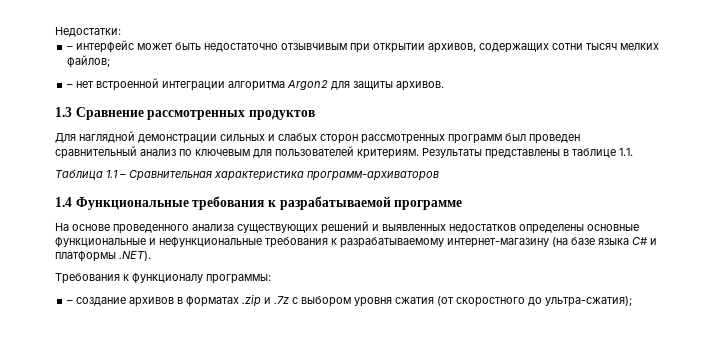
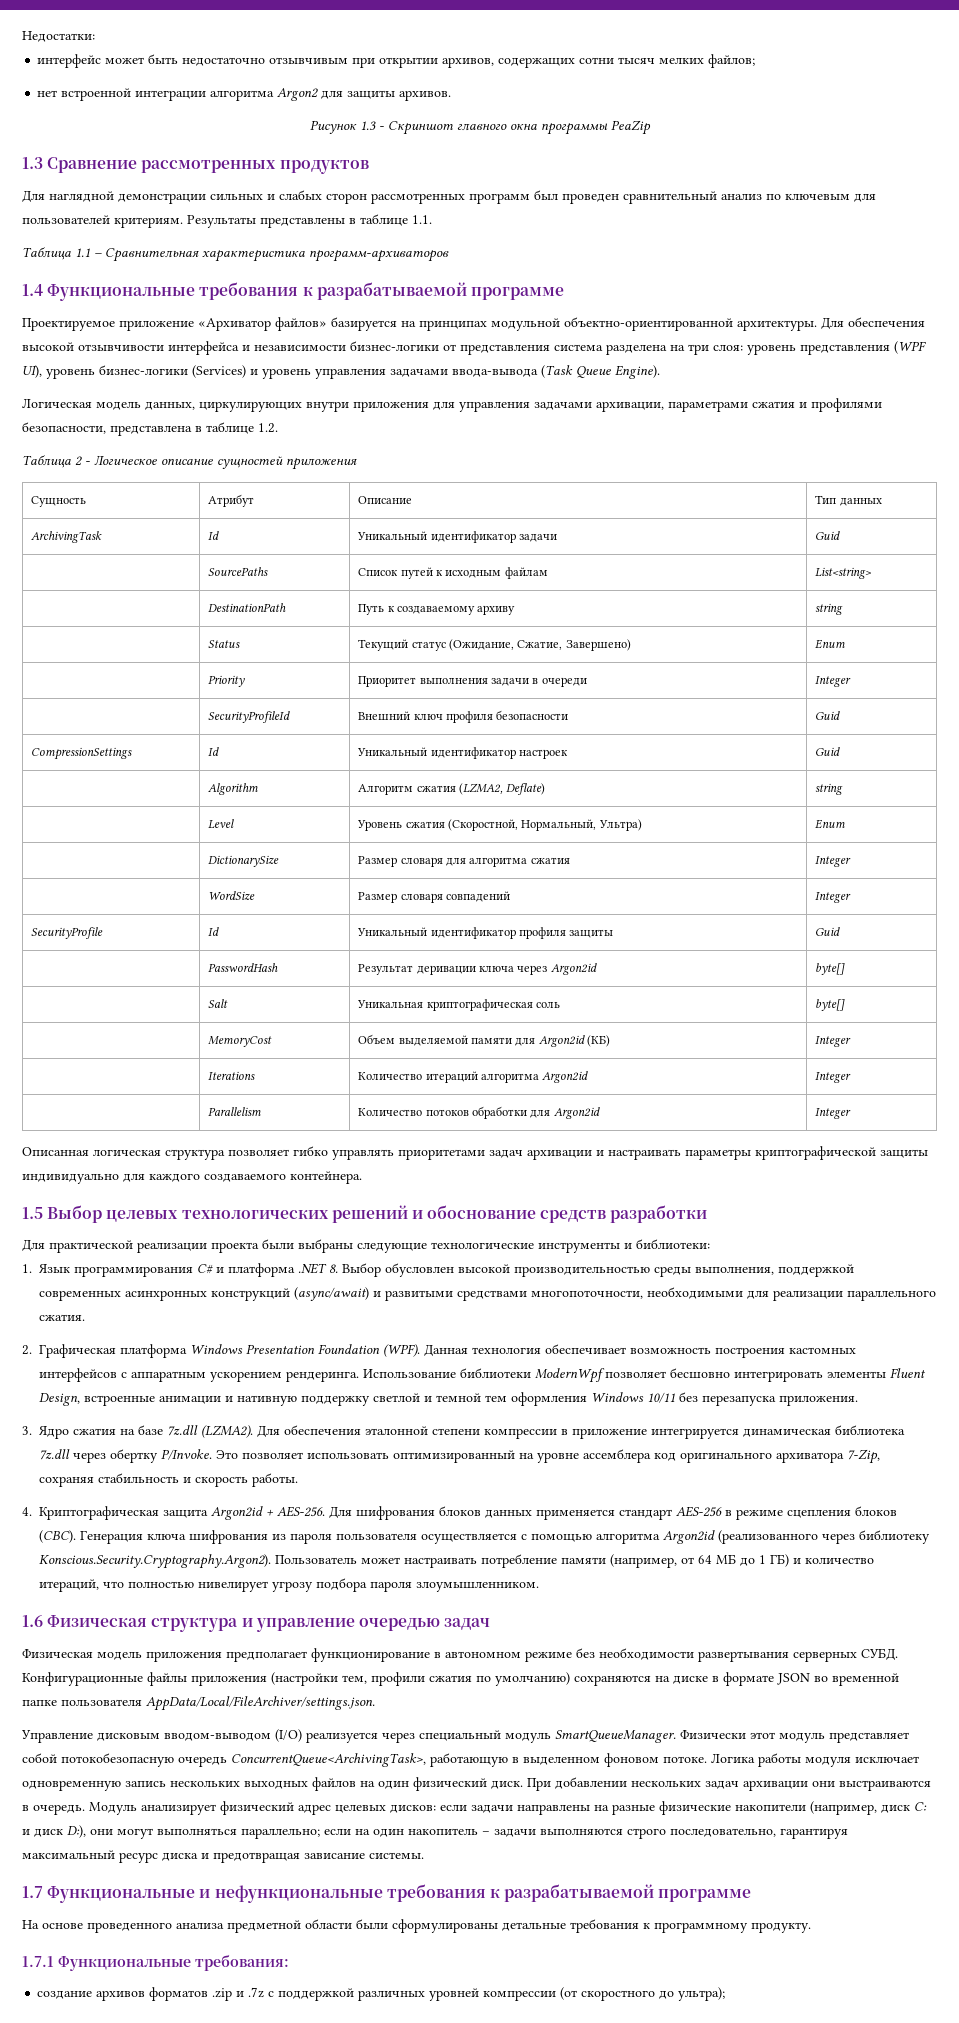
- – интерфейс может быть недостаточно отзывчивым при открытии архивов, содержащих сотни тысяч мелких файлов;
+ интерфейс может быть недостаточно отзывчивым при открытии архивов, содержащих сотни тысяч мелких файлов;
- – нет встроенной интеграции алгоритма Argon2 для защиты архивов.
+ нет встроенной интеграции алгоритма Argon2 для защиты архивов.
+ Рисунок 1.3 - Скриншот главного окна программы PeaZip
- На основе проведенного анализа существующих решений и выявленных недостатков определены основные функциональные и нефункциональные требования к разрабатываемому интернет-магазину (на базе языка C# и платформы .NET).
- Требования к функционалу программы:
- – создание архивов в форматах .zip и .7z с выбором уровня сжатия (от скоростного до ультра-сжатия);
+ Проектируемое приложение «Архиватор файлов» базируется на принципах модульной объектно-ориентированной архитектуры. Для обеспечения высокой отзывчивости интерфейса и независимости бизнес-логики от представления система разделена на три слоя: уровень представления (WPF UI), уровень бизнес-логики (Services) и уровень управления задачами ввода-вывода (Task Queue Engine).
+ Логическая модель данных, циркулирующих внутри приложения для управления задачами архивации, параметрами сжатия и профилями безопасности, представлена в таблице 1.2.
+ Таблица 2 - Логическое описание сущностей приложения
+ Сущность | Атрибут | Описание | Тип данных
+ ArchivingTask | Id | Уникальный идентификатор задачи | Guid
+ | SourcePaths | Список путей к исходным файлам | List<string>
+ | DestinationPath | Путь к создаваемому архиву | string
+ | Status | Текущий статус (Ожидание, Сжатие, Завершено) | Enum
+ | Priority | Приоритет выполнения задачи в очереди | Integer
+ | SecurityProfileId | Внешний ключ профиля безопасности | Guid
+ CompressionSettings | Id | Уникальный идентификатор настроек | Guid
+ | Algorithm | Алгоритм сжатия (LZMA2, Deflate) | string
+ | Level | Уровень сжатия (Скоростной, Нормальный, Ультра) | Enum
+ | DictionarySize | Размер словаря для алгоритма сжатия | Integer
+ | WordSize | Размер словаря совпадений | Integer
+ SecurityProfile | Id | Уникальный идентификатор профиля защиты | Guid
+ | PasswordHash | Результат деривации ключа через Argon2id | byte[]
+ | Salt | Уникальная криптографическая соль | byte[]
+ | MemoryCost | Объем выделяемой памяти для Argon2id (КБ) | Integer
+ | Iterations | Количество итераций алгоритма Argon2id | Integer
+ | Parallelism | Количество потоков обработки для Argon2id | Integer
+ Описанная логическая структура позволяет гибко управлять приоритетами задач архивации и настраивать параметры криптографической защиты индивидуально для каждого создаваемого контейнера.
+ 1.5 Выбор целевых технологических решений и обоснование средств разработки
+ Для практической реализации проекта были выбраны следующие технологические инструменты и библиотеки:
+ 1. Язык программирования C# и платформа .NET 8. Выбор обусловлен высокой производительностью среды выполнения, поддержкой современных асинхронных конструкций (async/await) и развитыми средствами многопоточности, необходимыми для реализации параллельного сжатия.
+ 2. Графическая платформа Windows Presentation Foundation (WPF). Данная технология обеспечивает возможность построения кастомных интерфейсов с аппаратным ускорением рендеринга. Использование библиотеки ModernWpf позволяет бесшовно интегрировать элементы Fluent Design, встроенные анимации и нативную поддержку светлой и темной тем оформления Windows 10/11 без перезапуска приложения.
+ 3. Ядро сжатия на базе 7z.dll (LZMA2). Для обеспечения эталонной степени компрессии в приложение интегрируется динамическая библиотека 7z.dll через обертку P/Invoke. Это позволяет использовать оптимизированный на уровне ассемблера код оригинального архиватора 7-Zip, сохраняя стабильность и скорость работы.
+ 4. Криптографическая защита Argon2id + AES-256. Для шифрования блоков данных применяется стандарт AES-256 в режиме сцепления блоков (CBC). Генерация ключа шифрования из пароля пользователя осуществляется с помощью алгоритма Argon2id (реализованного через библиотеку Konscious.Security.Cryptography.Argon2). Пользователь может настраивать потребление памяти (например, от 64 МБ до 1 ГБ) и количество итераций, что полностью нивелирует угрозу подбора пароля злоумышленником.
+ 1.6 Физическая структура и управление очередью задач
+ Физическая модель приложения предполагает функционирование в автономном режиме без необходимости развертывания серверных СУБД. Конфигурационные файлы приложения (настройки тем, профили сжатия по умолчанию) сохраняются на диске в формате JSON во временной папке пользователя AppData/Local/FileArchiver/settings.json.
+ Управление дисковым вводом-выводом (I/O) реализуется через специальный модуль SmartQueueManager. Физически этот модуль представляет собой потокобезопасную очередь ConcurrentQueue<ArchivingTask>, работающую в выделенном фоновом потоке. Логика работы модуля исключает одновременную запись нескольких выходных файлов на один физический диск. При добавлении нескольких задач архивации они выстраиваются в очередь. Модуль анализирует физический адрес целевых дисков: если задачи направлены на разные физические накопители (например, диск C: и диск D:), они могут выполняться параллельно; если на один накопитель – задачи выполняются строго последовательно, гарантируя максимальный ресурс диска и предотвращая зависание системы.
+ 1.7 Функциональные и нефункциональные требования к разрабатываемой программе
+ На основе проведенного анализа предметной области были сформулированы детальные требования к программному продукту.
+ 1.7.1 Функциональные требования:
+ создание архивов форматов .zip и .7z с поддержкой различных уровней компрессии (от скоростного до ультра);

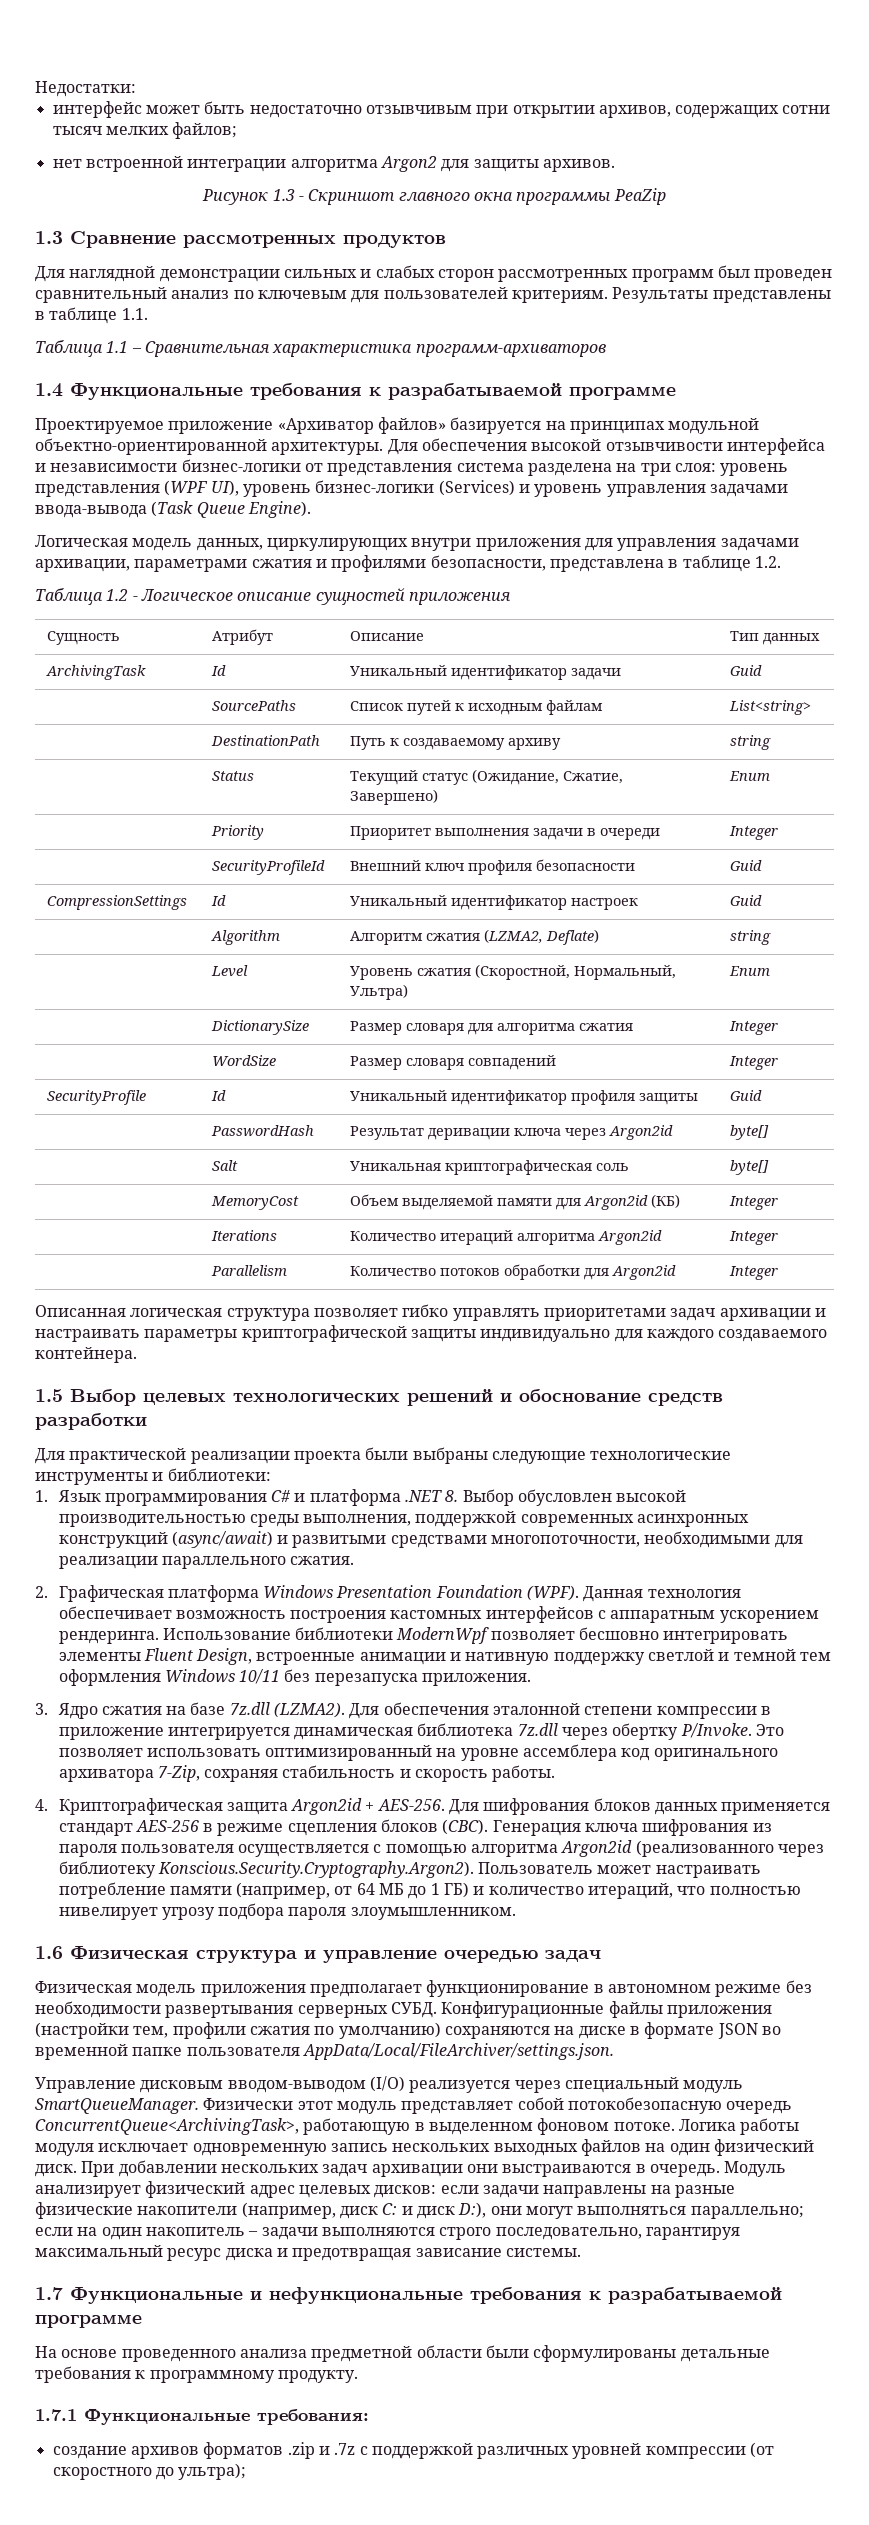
- Таблица 2 - Логическое описание сущностей приложения
+ Таблица 1.2 - Логическое описание сущностей приложения

